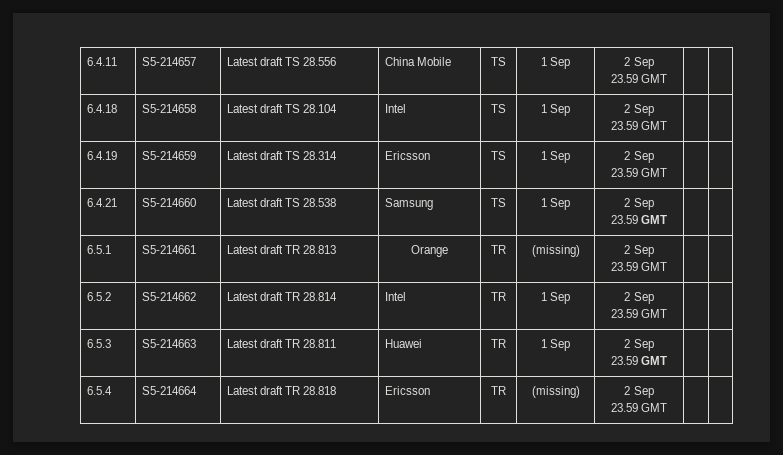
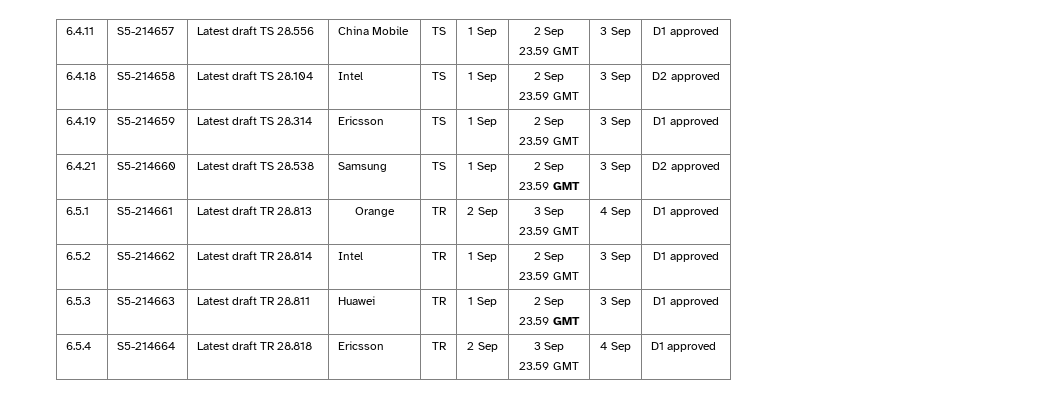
  6.4.11 | S5-214657 | Latest draft TS 28.556 | China Mobile | TS | 1 Sep | 2 Sep
- 23.59 GMT | |
+ 23.59 GMT | 3 Sep | D1 approved
  6.4.18 | S5-214658 | Latest draft TS 28.104 | Intel | TS | 1 Sep | 2 Sep
- 23.59 GMT | |
+ 23.59 GMT | 3 Sep | D2 approved
  6.4.19 | S5-214659 | Latest draft TS 28.314 | Ericsson | TS | 1 Sep | 2 Sep
- 23.59 GMT | |
+ 23.59 GMT | 3 Sep | D1 approved
  6.4.21 | S5-214660 | Latest draft TS 28.538 | Samsung | TS | 1 Sep | 2 Sep
- 23.59 GMT | |
+ 23.59 GMT | 3 Sep | D2 approved
- 6.5.1 | S5-214661 | Latest draft TR 28.813 | Orange | TR | (missing) | 2 Sep
- 23.59 GMT | |
+ 6.5.1 | S5-214661 | Latest draft TR 28.813 | Orange | TR | 2 Sep | 3 Sep
+ 23.59 GMT | 4 Sep | D1 approved
  6.5.2 | S5-214662 | Latest draft TR 28.814 | Intel | TR | 1 Sep | 2 Sep
- 23.59 GMT | |
+ 23.59 GMT | 3 Sep | D1 approved
  6.5.3 | S5-214663 | Latest draft TR 28.811 | Huawei | TR | 1 Sep | 2 Sep
- 23.59 GMT | |
+ 23.59 GMT | 3 Sep | D1 approved
- 6.5.4 | S5-214664 | Latest draft TR 28.818 | Ericsson | TR | (missing) | 2 Sep
- 23.59 GMT | |
+ 6.5.4 | S5-214664 | Latest draft TR 28.818 | Ericsson | TR | 2 Sep | 3 Sep
+ 23.59 GMT | 4 Sep | D1 approved

